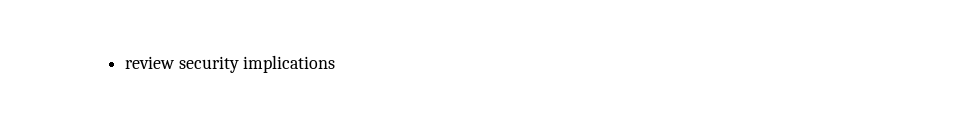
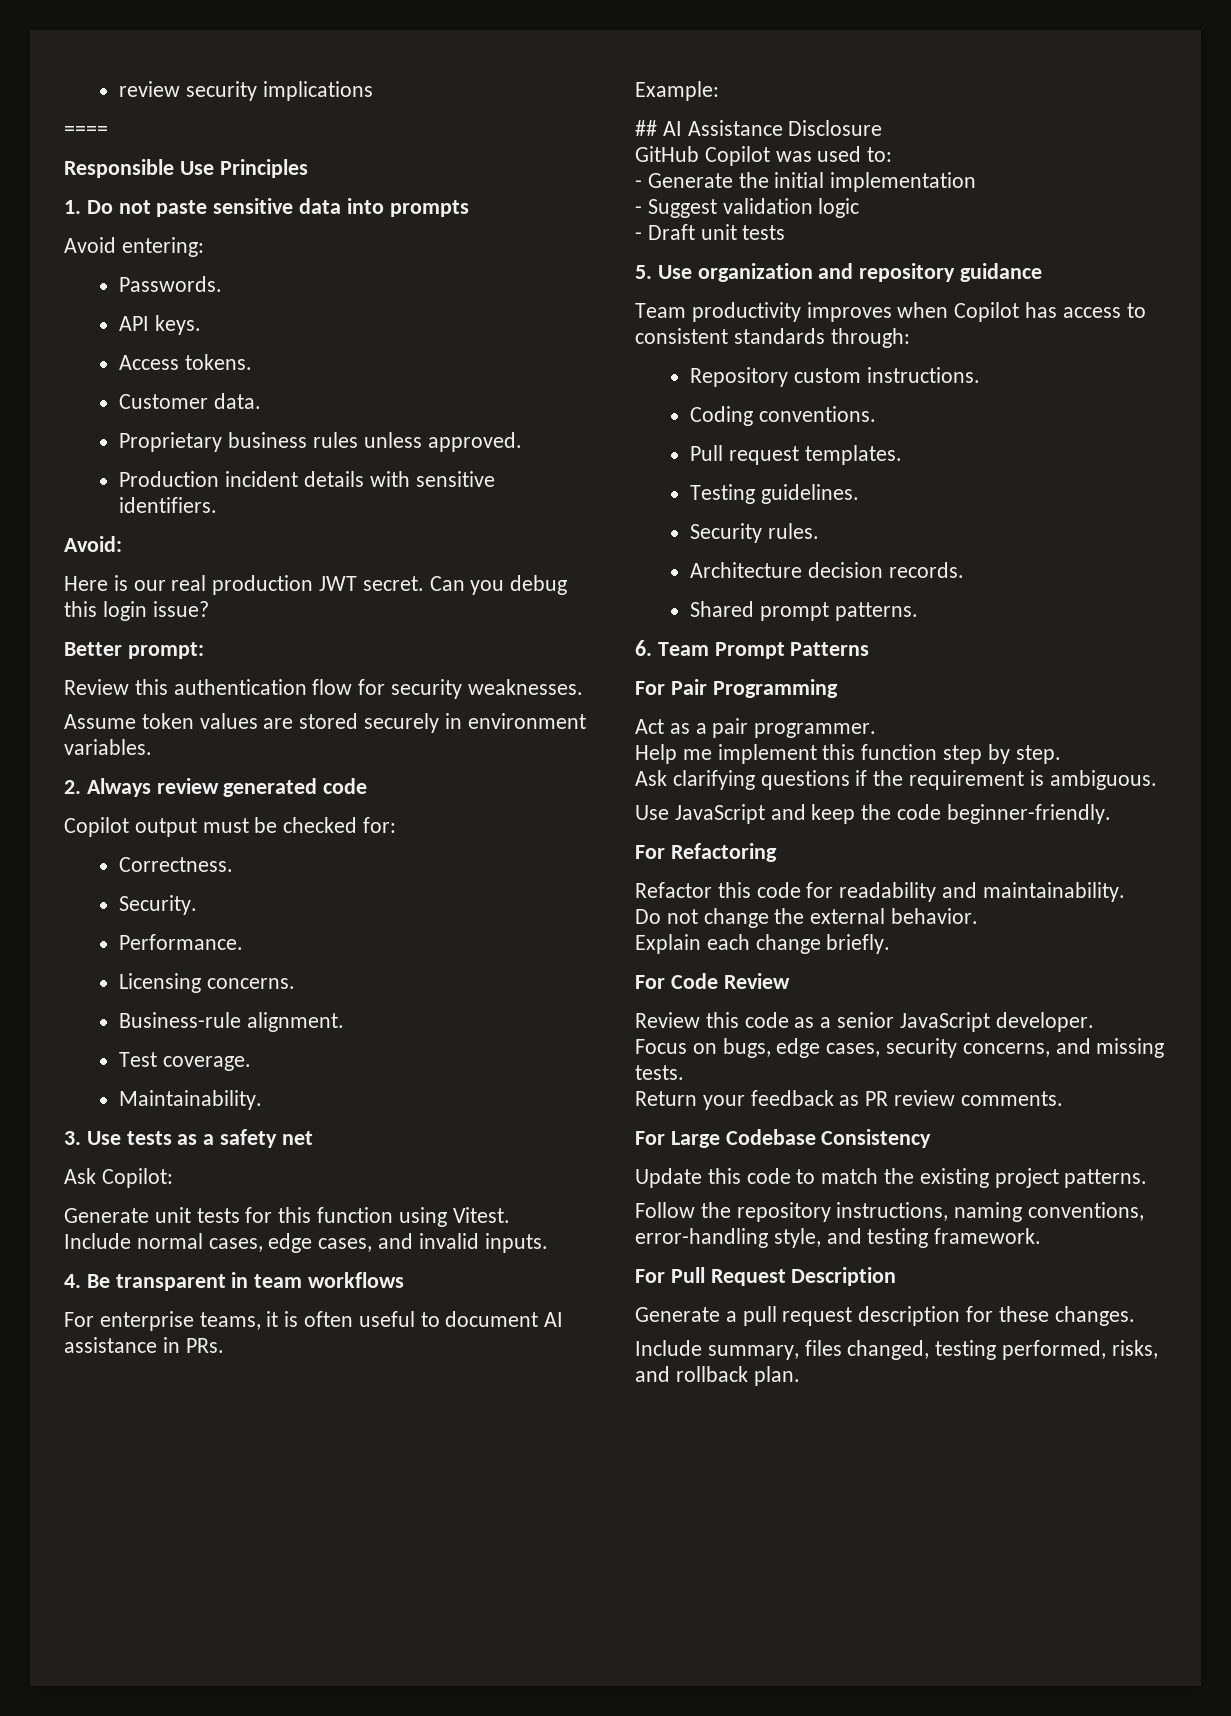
+ ====
+ Responsible Use Principles
+ 1. Do not paste sensitive data into prompts
+ Avoid entering:
+ Passwords.
+ API keys.
+ Access tokens.
+ Customer data.
+ Proprietary business rules unless approved.
+ Production incident details with sensitive identifiers.
+ Avoid:
+ Here is our real production JWT secret. Can you debug this login issue?
+ Better prompt:
+ Review this authentication flow for security weaknesses.
+ Assume token values are stored securely in environment variables.
+ 2. Always review generated code
+ Copilot output must be checked for:
+ Correctness.
+ Security.
+ Performance.
+ Licensing concerns.
+ Business-rule alignment.
+ Test coverage.
+ Maintainability.
+ 3. Use tests as a safety net
+ Ask Copilot:
+ Generate unit tests for this function using Vitest.
+ Include normal cases, edge cases, and invalid inputs.
+ 4. Be transparent in team workflows
+ For enterprise teams, it is often useful to document AI assistance in PRs.
+ Example:
+ ## AI Assistance Disclosure
+ GitHub Copilot was used to:
+ - Generate the initial implementation
+ - Suggest validation logic
+ - Draft unit tests
+ 5. Use organization and repository guidance
+ Team productivity improves when Copilot has access to consistent standards through:
+ Repository custom instructions.
+ Coding conventions.
+ Pull request templates.
+ Testing guidelines.
+ Security rules.
+ Architecture decision records.
+ Shared prompt patterns.
+ 6. Team Prompt Patterns
+ For Pair Programming
+ Act as a pair programmer.
+ Help me implement this function step by step.
+ Ask clarifying questions if the requirement is ambiguous.
+ Use JavaScript and keep the code beginner-friendly.
+ For Refactoring
+ Refactor this code for readability and maintainability.
+ Do not change the external behavior.
+ Explain each change briefly.
+ For Code Review
+ Review this code as a senior JavaScript developer.
+ Focus on bugs, edge cases, security concerns, and missing tests.
+ Return your feedback as PR review comments.
+ For Large Codebase Consistency
+ Update this code to match the existing project patterns.
+ Follow the repository instructions, naming conventions, error-handling style, and testing framework.
+ For Pull Request Description
+ Generate a pull request description for these changes.
+ Include summary, files changed, testing performed, risks, and rollback plan.

